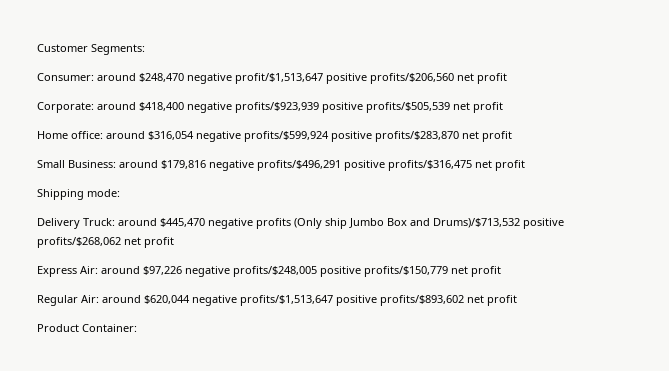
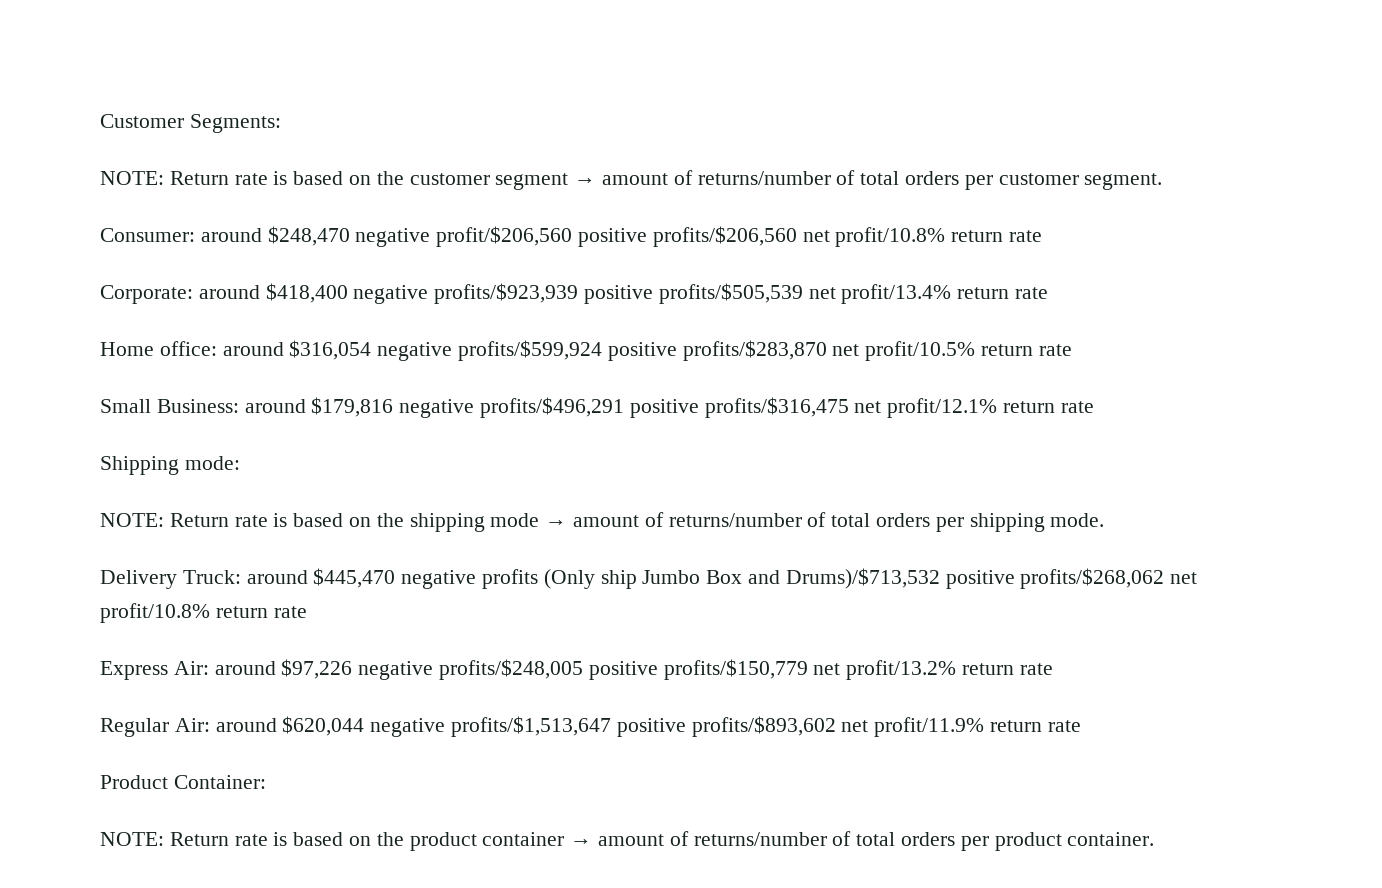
+ NOTE: Return rate is based on the customer segment → amount of returns/number of total orders per customer segment.
- Consumer: around $248,470 negative profit/$1,513,647 positive profits/$206,560 net profit
+ Consumer: around $248,470 negative profit/$206,560 positive profits/$206,560 net profit/10.8% return rate
- Corporate: around $418,400 negative profits/$923,939 positive profits/$505,539 net profit
+ Corporate: around $418,400 negative profits/$923,939 positive profits/$505,539 net profit/13.4% return rate
- Home office: around $316,054 negative profits/$599,924 positive profits/$283,870 net profit
+ Home office: around $316,054 negative profits/$599,924 positive profits/$283,870 net profit/10.5% return rate
- Small Business: around $179,816 negative profits/$496,291 positive profits/$316,475 net profit
+ Small Business: around $179,816 negative profits/$496,291 positive profits/$316,475 net profit/12.1% return rate
+ NOTE: Return rate is based on the shipping mode → amount of returns/number of total orders per shipping mode.
- Delivery Truck: around $445,470 negative profits (Only ship Jumbo Box and Drums)/$713,532 positive profits/$268,062 net profit
+ Delivery Truck: around $445,470 negative profits (Only ship Jumbo Box and Drums)/$713,532 positive profits/$268,062 net profit/10.8% return rate
- Express Air: around $97,226 negative profits/$248,005 positive profits/$150,779 net profit
+ Express Air: around $97,226 negative profits/$248,005 positive profits/$150,779 net profit/13.2% return rate
- Regular Air: around $620,044 negative profits/$1,513,647 positive profits/$893,602 net profit
+ Regular Air: around $620,044 negative profits/$1,513,647 positive profits/$893,602 net profit/11.9% return rate
+ NOTE: Return rate is based on the product container → amount of returns/number of total orders per product container.

